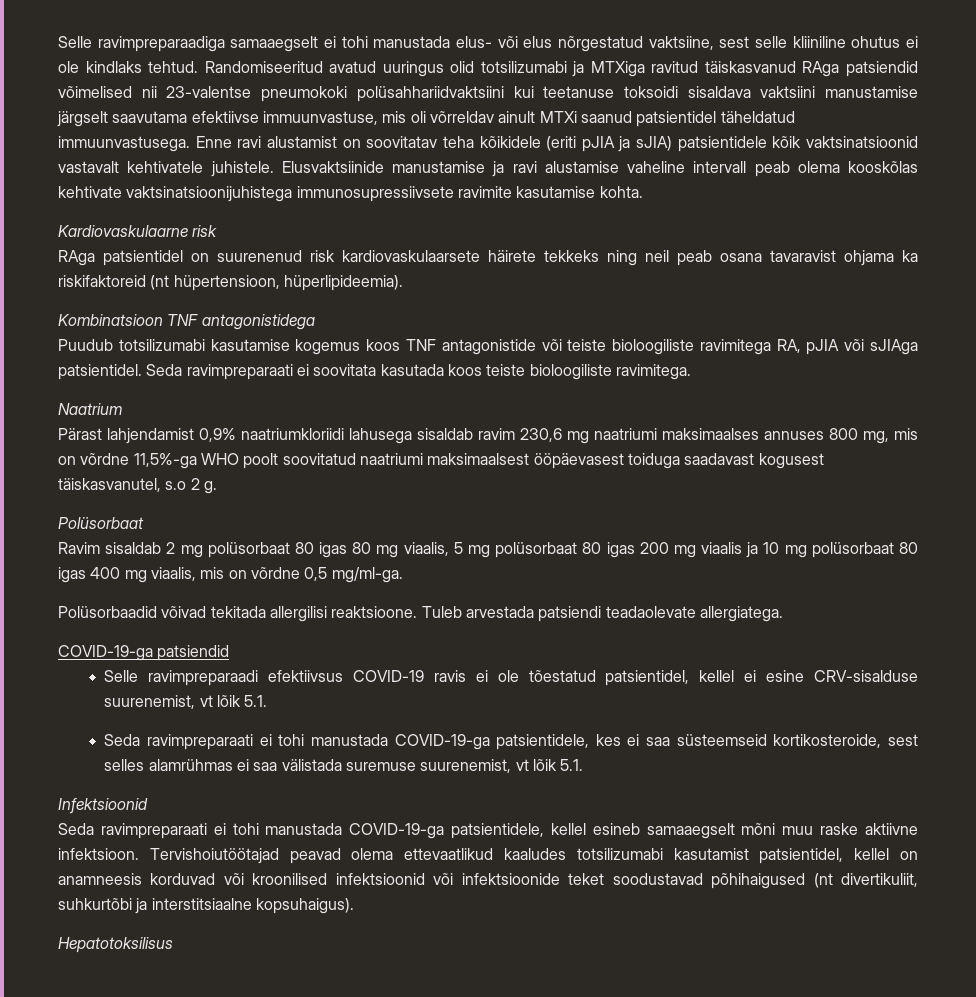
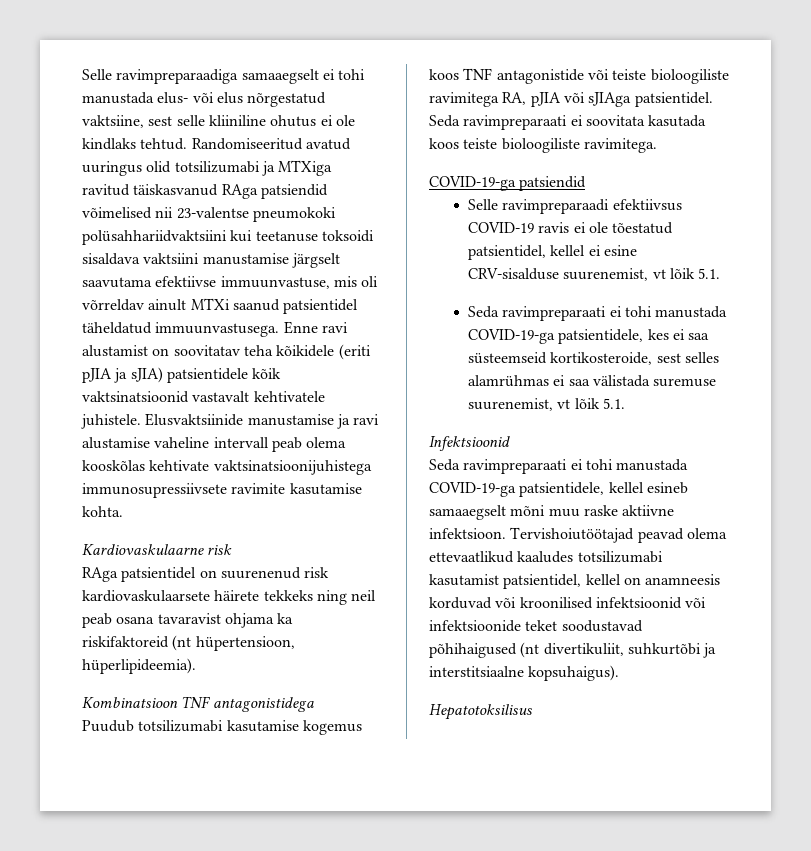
- Naatrium
- Pärast lahjendamist 0,9% naatriumkloriidi lahusega sisaldab ravim 230,6 mg naatriumi maksimaalses annuses 800 mg, mis on võrdne 11,5%-ga WHO poolt soovitatud naatriumi maksimaalsest ööpäevasest toiduga saadavast kogusest täiskasvanutel, s.o 2 g.
- Polüsorbaat
- Ravim sisaldab 2 mg polüsorbaat 80 igas 80 mg viaalis, 5 mg polüsorbaat 80 igas 200 mg viaalis ja 10 mg polüsorbaat 80 igas 400 mg viaalis, mis on võrdne 0,5 mg/ml-ga.
- Polüsorbaadid võivad tekitada allergilisi reaktsioone. Tuleb arvestada patsiendi teadaolevate allergiatega.

